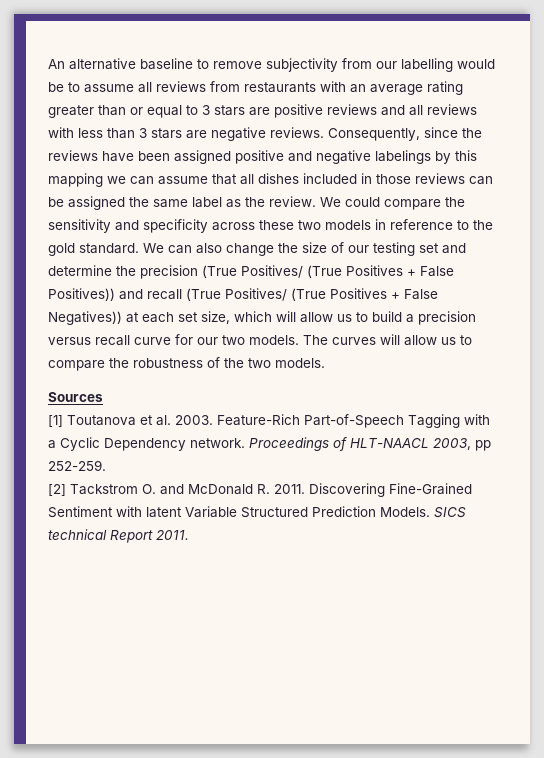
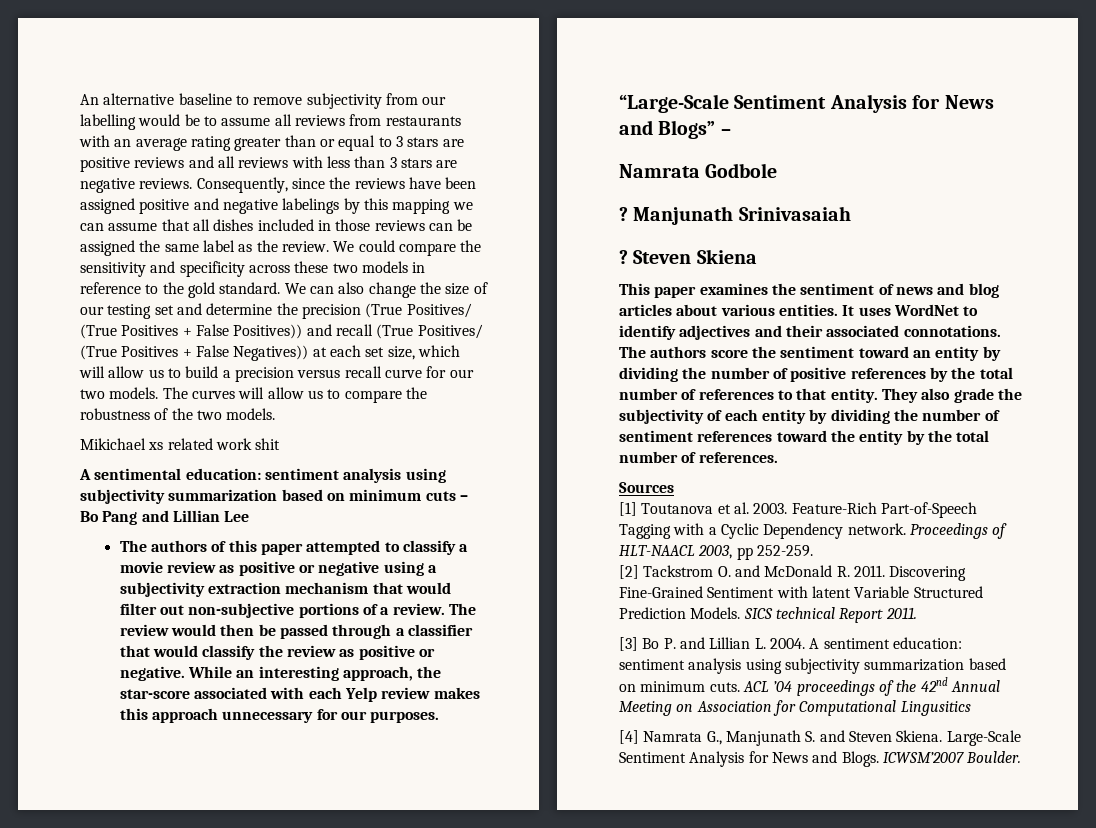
+ Mikichael xs related work shit
+ A sentimental education: sentiment analysis using subjectivity summarization based on minimum cuts – Bo Pang and Lillian Lee
+ The authors of this paper attempted to classify a movie review as positive or negative using a subjectivity extraction mechanism that would filter out non-subjective portions of a review. The review would then be passed through a classifier that would classify the review as positive or negative. While an interesting approach, the star-score associated with each Yelp review makes this approach unnecessary for our purposes.
+ “Large-Scale Sentiment Analysis for News and Blogs” –
+ Namrata Godbole
+ ? Manjunath Srinivasaiah
+ ? Steven Skiena
+ This paper examines the sentiment of news and blog articles about various entities. It uses WordNet to identify adjectives and their associated connotations. The authors score the sentiment toward an entity by dividing the number of positive references by the total number of references to that entity. They also grade the subjectivity of each entity by dividing the number of sentiment references toward the entity by the total number of references.
+ [3] Bo P. and Lillian L. 2004. A sentiment education: sentiment analysis using subjectivity summarization based on minimum cuts. ACL ’04 proceedings of the 42nd Annual Meeting on Association for Computational Lingusitics
+ [4] Namrata G., Manjunath S. and Steven Skiena. Large-Scale Sentiment Analysis for News and Blogs. ICWSM’2007 Boulder.

